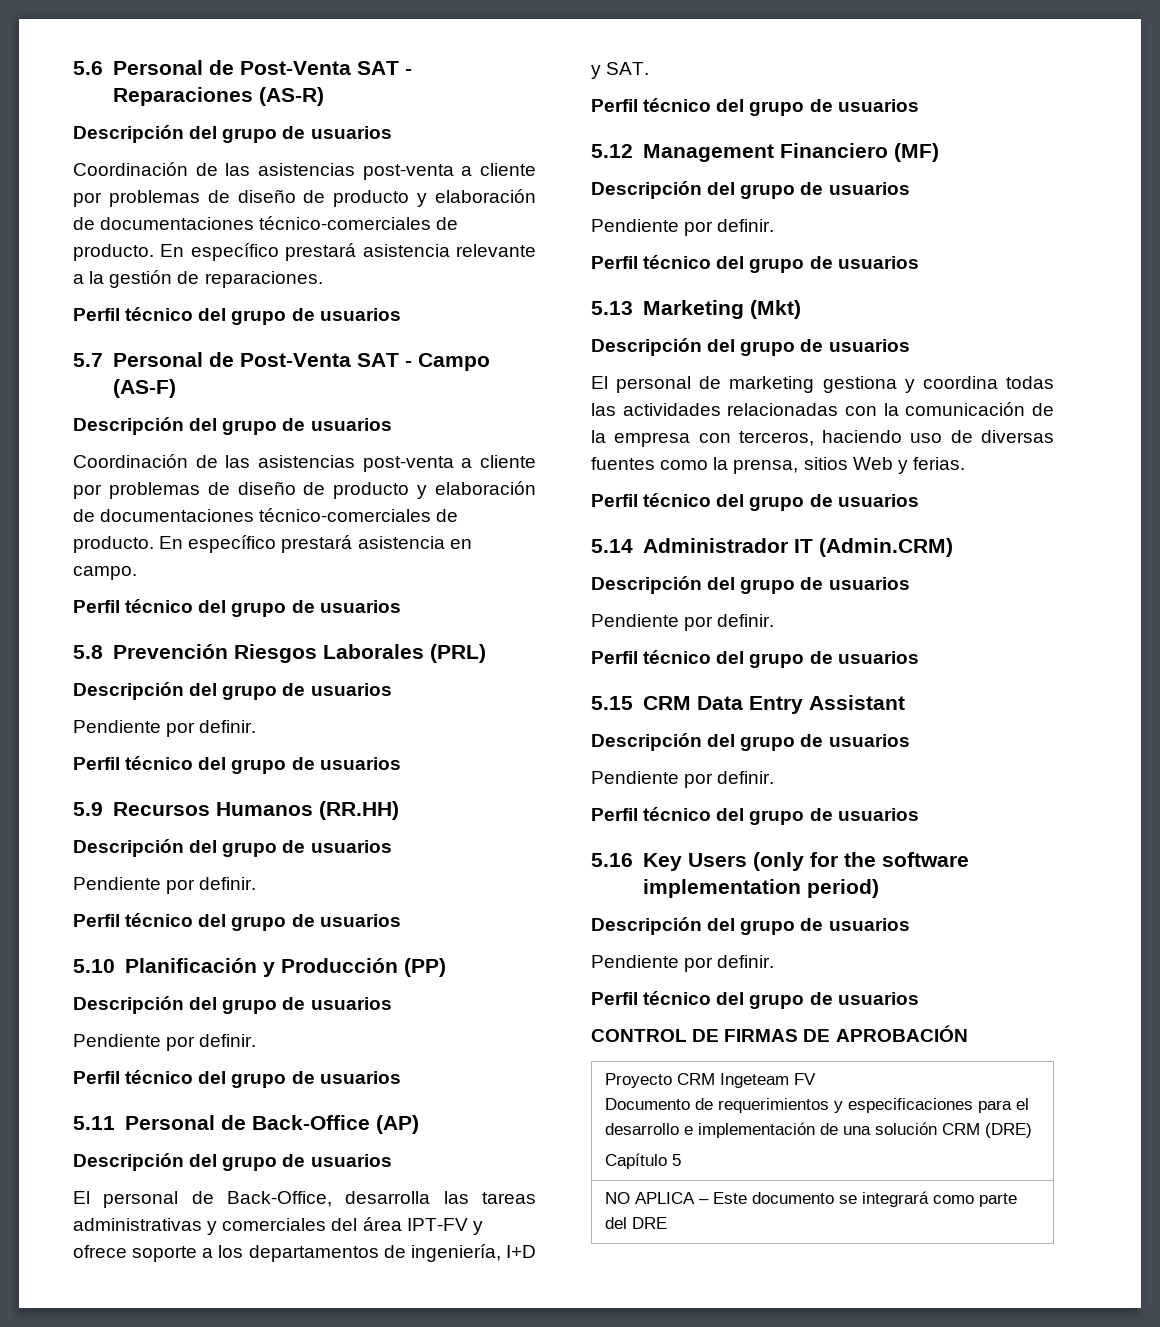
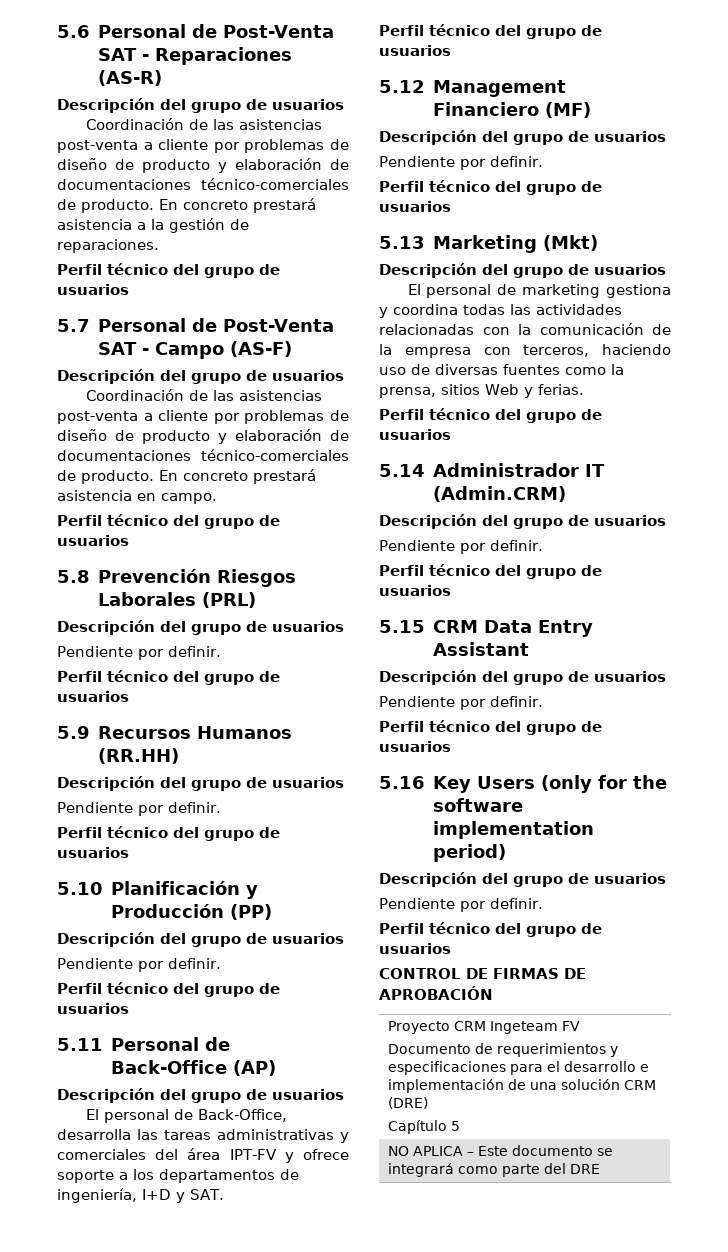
- En específico prestará asistencia relevante a la gestión de reparaciones.
+ En concreto prestará asistencia a la gestión de reparaciones.
- En específico prestará asistencia en campo.
+ En concreto prestará asistencia en campo.

